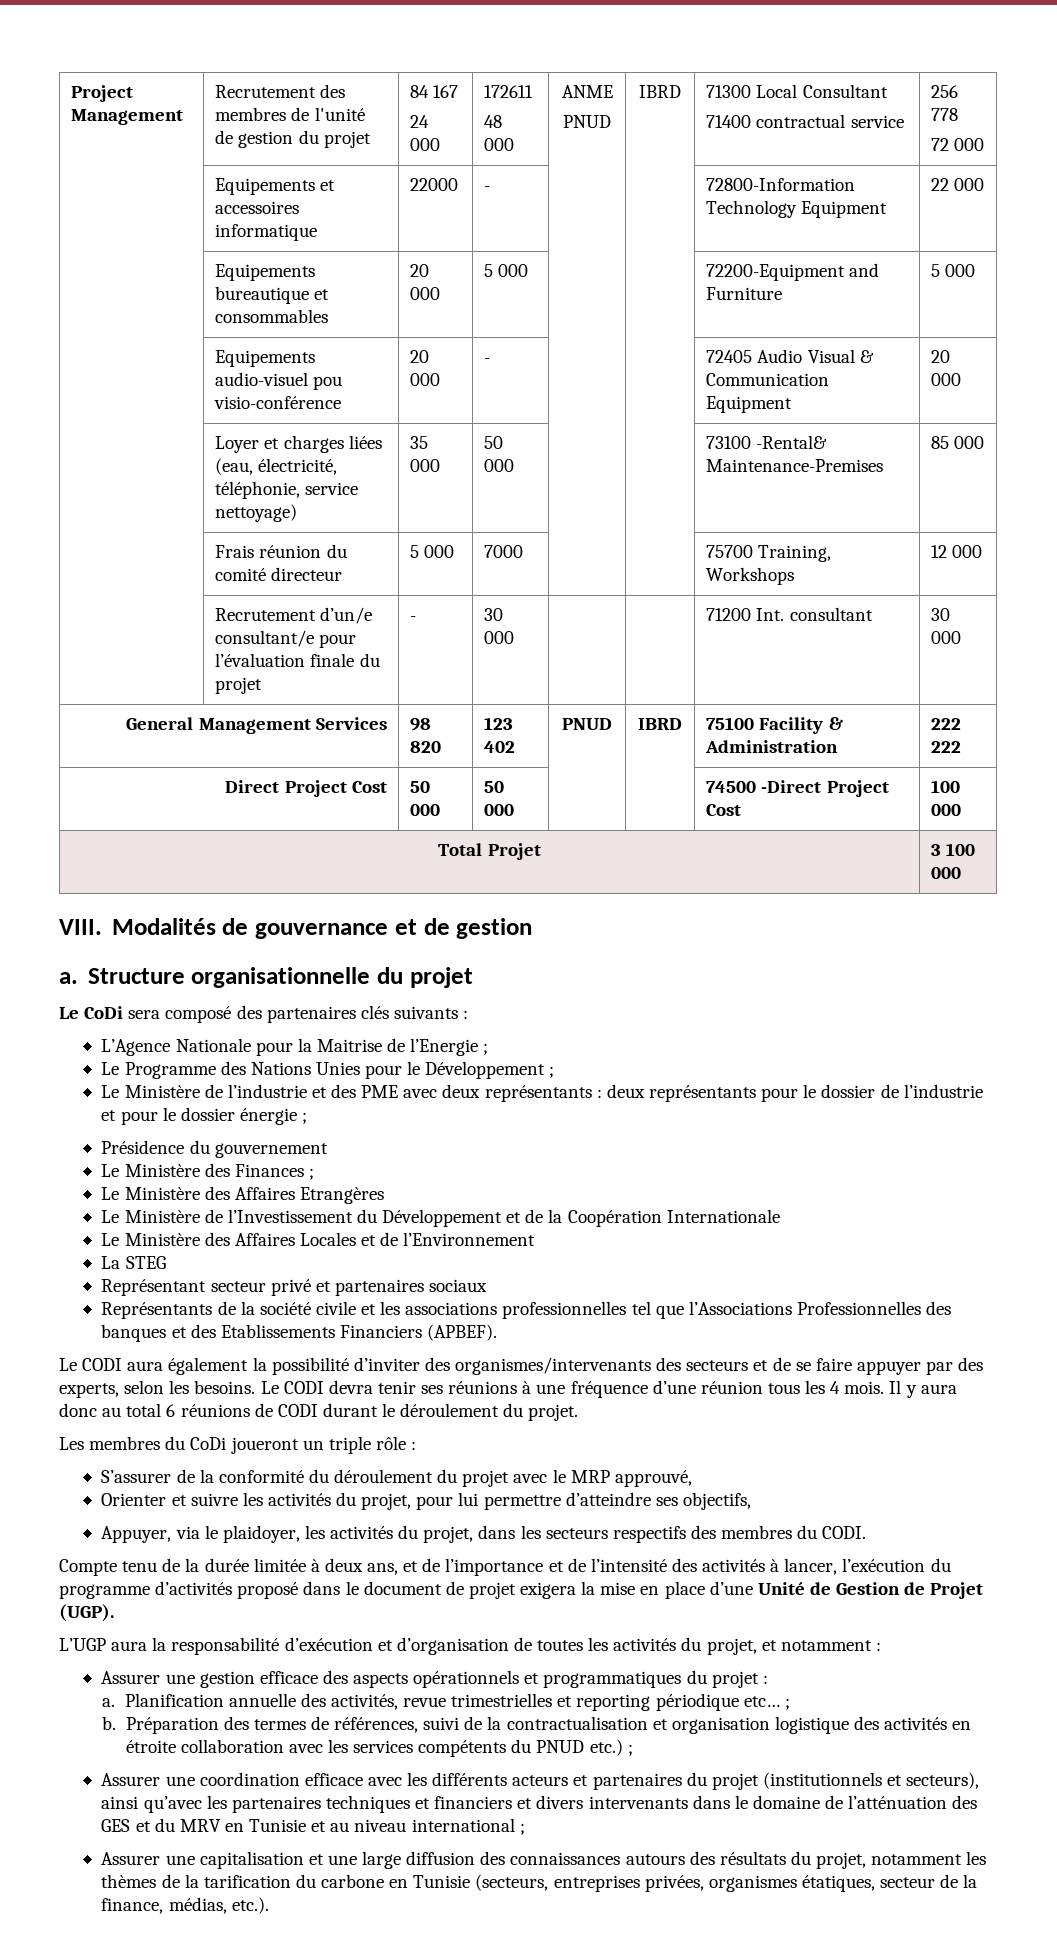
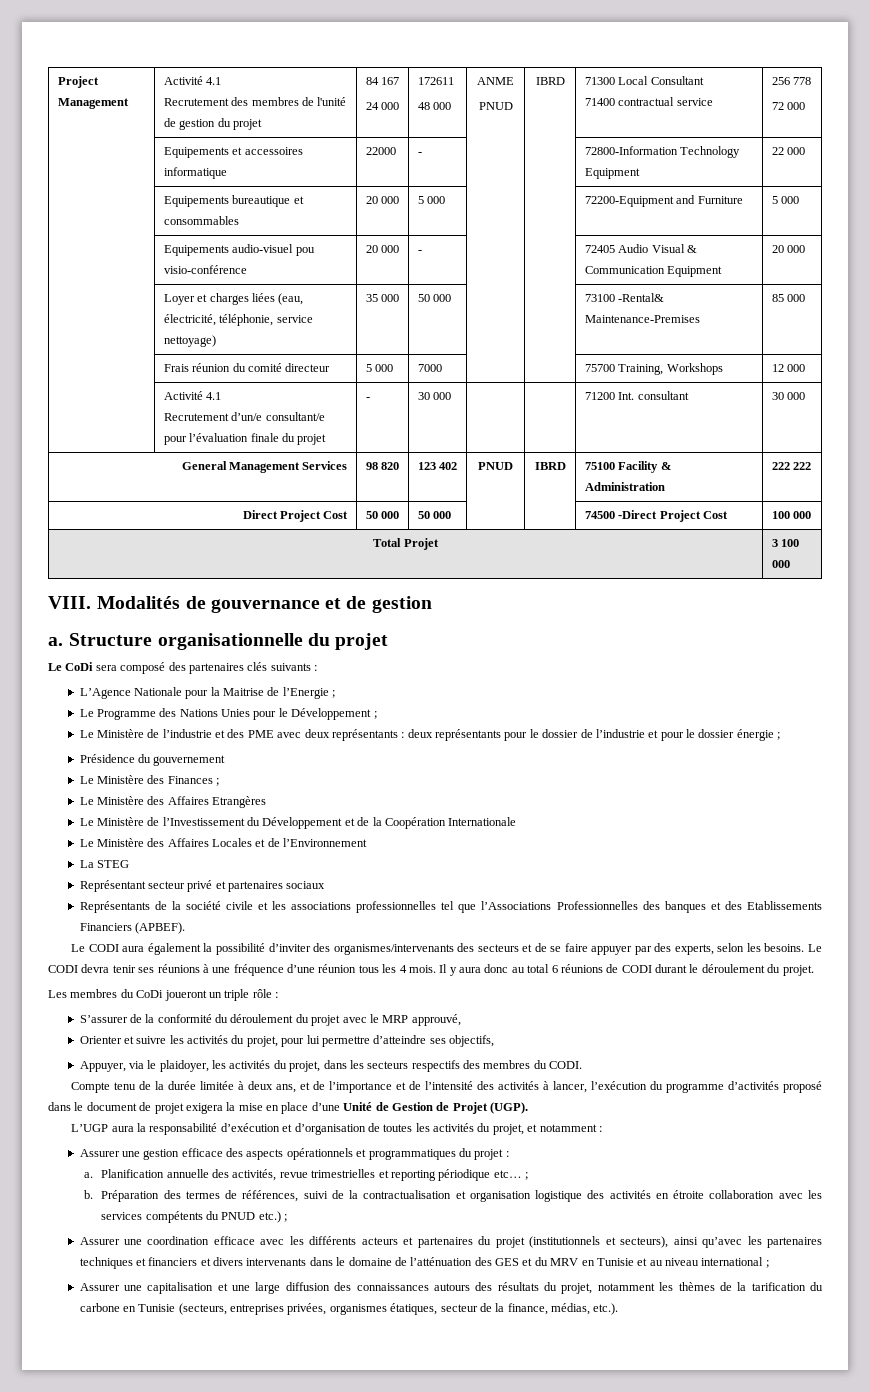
- Project Management | Recrutement des membres de l'unité de gestion du projet | 84 167
+ Project Management | Activité 4.1
+ Recrutement des membres de l'unité de gestion du projet | 84 167
  | Frais réunion du comité directeur | 5 000 | 7000 | | | 75700 Training, Workshops | 12 000
- | Recrutement d’un/e consultant/e pour l’évaluation finale du projet | - | 30 000 | | | 71200 Int. consultant | 30 000
+ | Activité 4.1
+ Recrutement d’un/e consultant/e pour l’évaluation finale du projet | - | 30 000 | | | 71200 Int. consultant | 30 000

